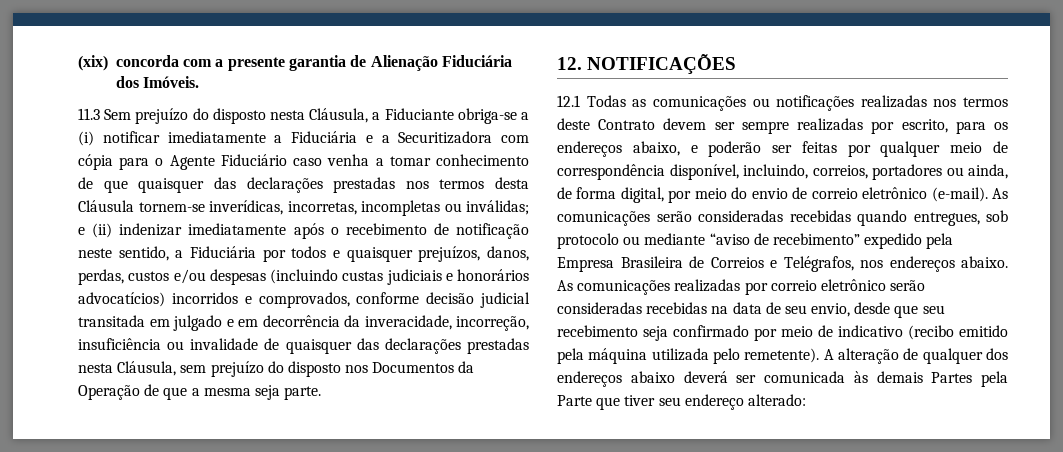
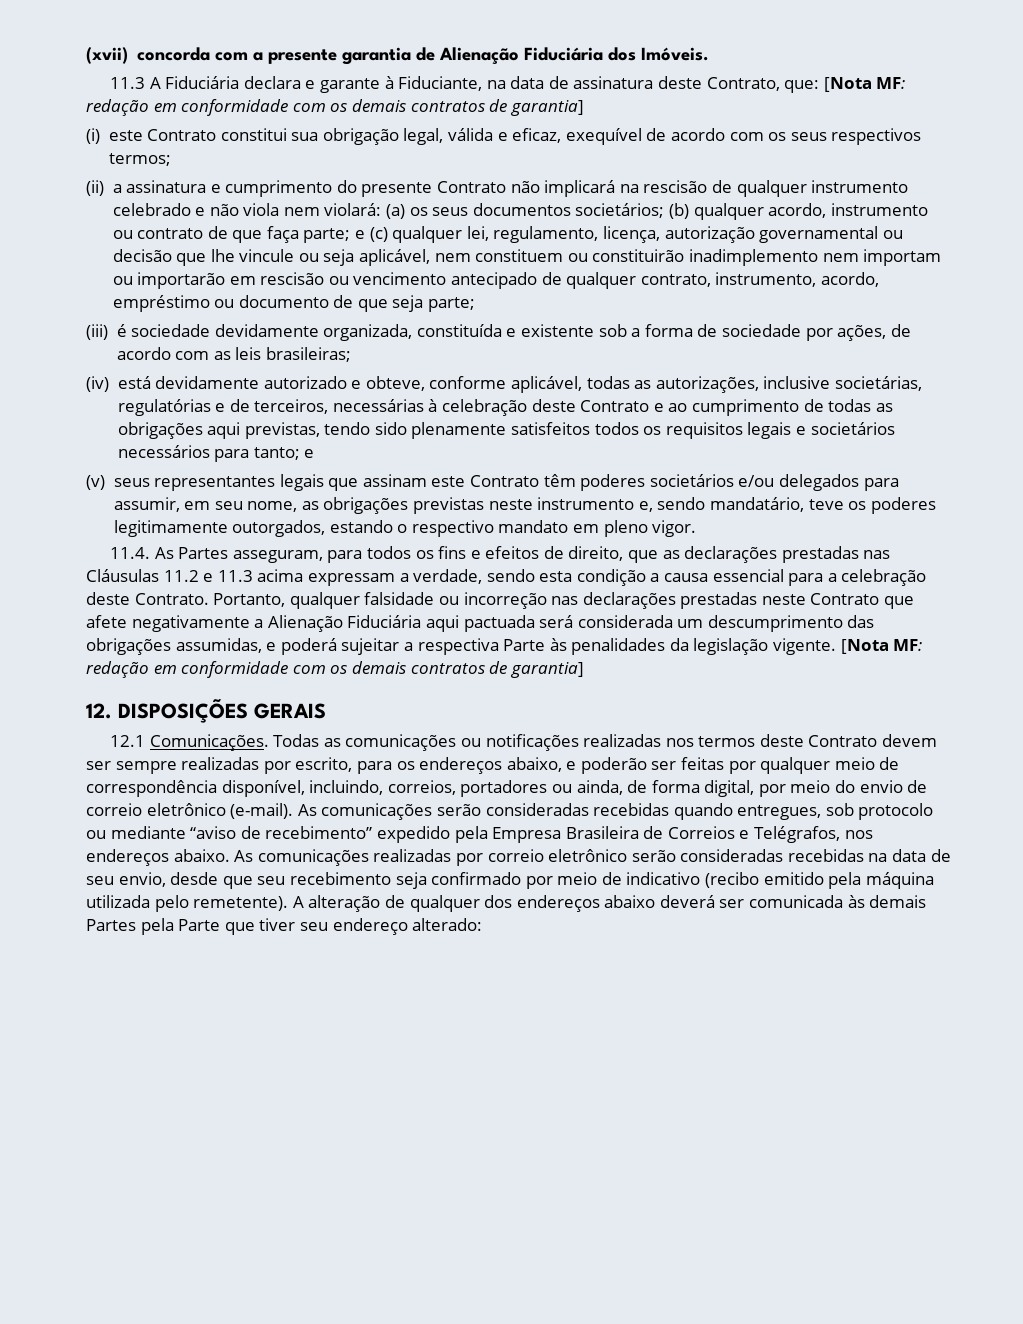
- (xix) concorda com a presente garantia de Alienação Fiduciária dos Imóveis.
+ (xvii) concorda com a presente garantia de Alienação Fiduciária dos Imóveis.
- 11.3 Sem prejuízo do disposto nesta Cláusula, a Fiduciante obriga-se a (i) notificar imediatamente a Fiduciária e a Securitizadora com cópia para o Agente Fiduciário caso venha a tomar conhecimento de que quaisquer das declarações prestadas nos termos desta Cláusula tornem-se inverídicas, incorretas, incompletas ou inválidas; e (ii) indenizar imediatamente após o recebimento de notificação neste sentido, a Fiduciária por todos e quaisquer prejuízos, danos, perdas, custos e/ou despesas (incluindo custas judiciais e honorários advocatícios) incorridos e comprovados, conforme decisão judicial transitada em julgado e em decorrência da inveracidade, incorreção, insuficiência ou invalidade de quaisquer das declarações prestadas nesta Cláusula, sem prejuízo do disposto nos Documentos da Operação de que a mesma seja parte.
+ 11.3 A Fiduciária declara e garante à Fiduciante, na data de assinatura deste Contrato, que: [Nota MF: redação em conformidade com os demais contratos de garantia]
+ (i) este Contrato constitui sua obrigação legal, válida e eficaz, exequível de acordo com os seus respectivos termos;
+ (ii) a assinatura e cumprimento do presente Contrato não implicará na rescisão de qualquer instrumento celebrado e não viola nem violará: (a) os seus documentos societários; (b) qualquer acordo, instrumento ou contrato de que faça parte; e (c) qualquer lei, regulamento, licença, autorização governamental ou decisão que lhe vincule ou seja aplicável, nem constituem ou constituirão inadimplemento nem importam ou importarão em rescisão ou vencimento antecipado de qualquer contrato, instrumento, acordo, empréstimo ou documento de que seja parte;
+ (iii) é sociedade devidamente organizada, constituída e existente sob a forma de sociedade por ações, de acordo com as leis brasileiras;
+ (iv) está devidamente autorizado e obteve, conforme aplicável, todas as autorizações, inclusive societárias, regulatórias e de terceiros, necessárias à celebração deste Contrato e ao cumprimento de todas as obrigações aqui previstas, tendo sido plenamente satisfeitos todos os requisitos legais e societários necessários para tanto; e
+ (v) seus representantes legais que assinam este Contrato têm poderes societários e/ou delegados para assumir, em seu nome, as obrigações previstas neste instrumento e, sendo mandatário, teve os poderes legitimamente outorgados, estando o respectivo mandato em pleno vigor.
+ 11.4. As Partes asseguram, para todos os fins e efeitos de direito, que as declarações prestadas nas Cláusulas 11.2 e 11.3 acima expressam a verdade, sendo esta condição a causa essencial para a celebração deste Contrato. Portanto, qualquer falsidade ou incorreção nas declarações prestadas neste Contrato que afete negativamente a Alienação Fiduciária aqui pactuada será considerada um descumprimento das obrigações assumidas, e poderá sujeitar a respectiva Parte às penalidades da legislação vigente. [Nota MF: redação em conformidade com os demais contratos de garantia]
- 12. NOTIFICAÇÕES
+ 12. DISPOSIÇÕES GERAIS
- 12.1 Todas as comunicações ou notificações realizadas nos termos deste Contrato devem ser sempre realizadas por escrito, para os endereços abaixo, e poderão ser feitas por qualquer meio de correspondência disponível, incluindo, correios, portadores ou ainda, de forma digital, por meio do envio de correio eletrônico (e-mail).
+ 12.1 Comunicações. Todas as comunicações ou notificações realizadas nos termos deste Contrato devem ser sempre realizadas por escrito, para os endereços abaixo, e poderão ser feitas por qualquer meio de correspondência disponível, incluindo, correios, portadores ou ainda, de forma digital, por meio do envio de correio eletrônico (e-mail).

